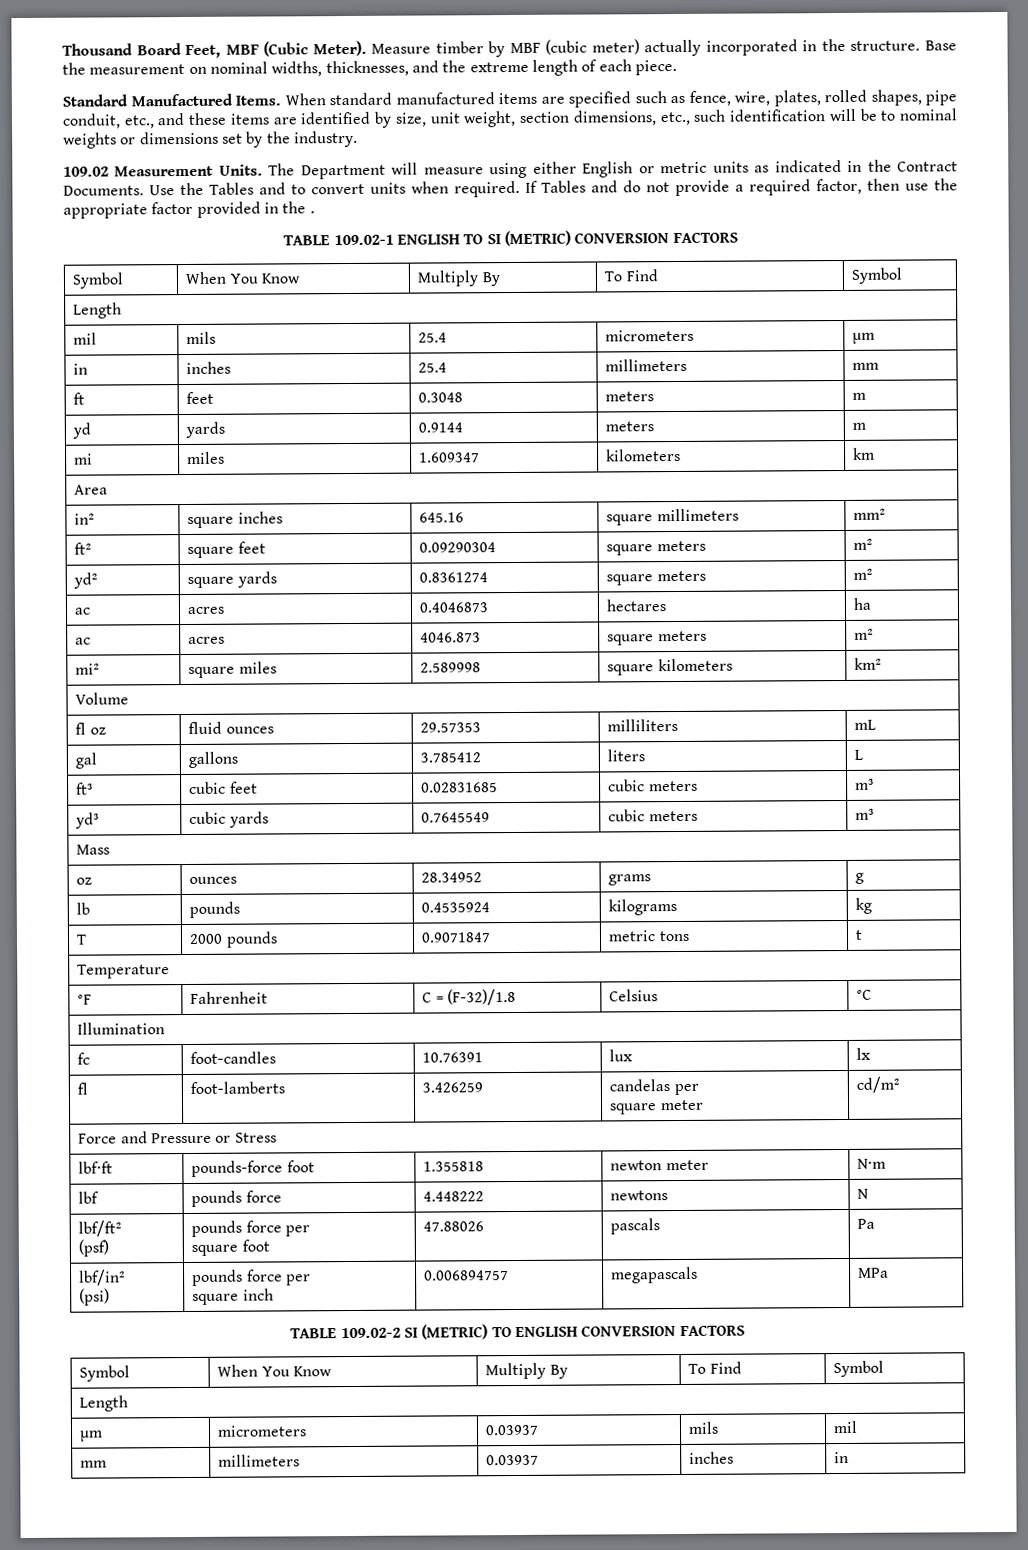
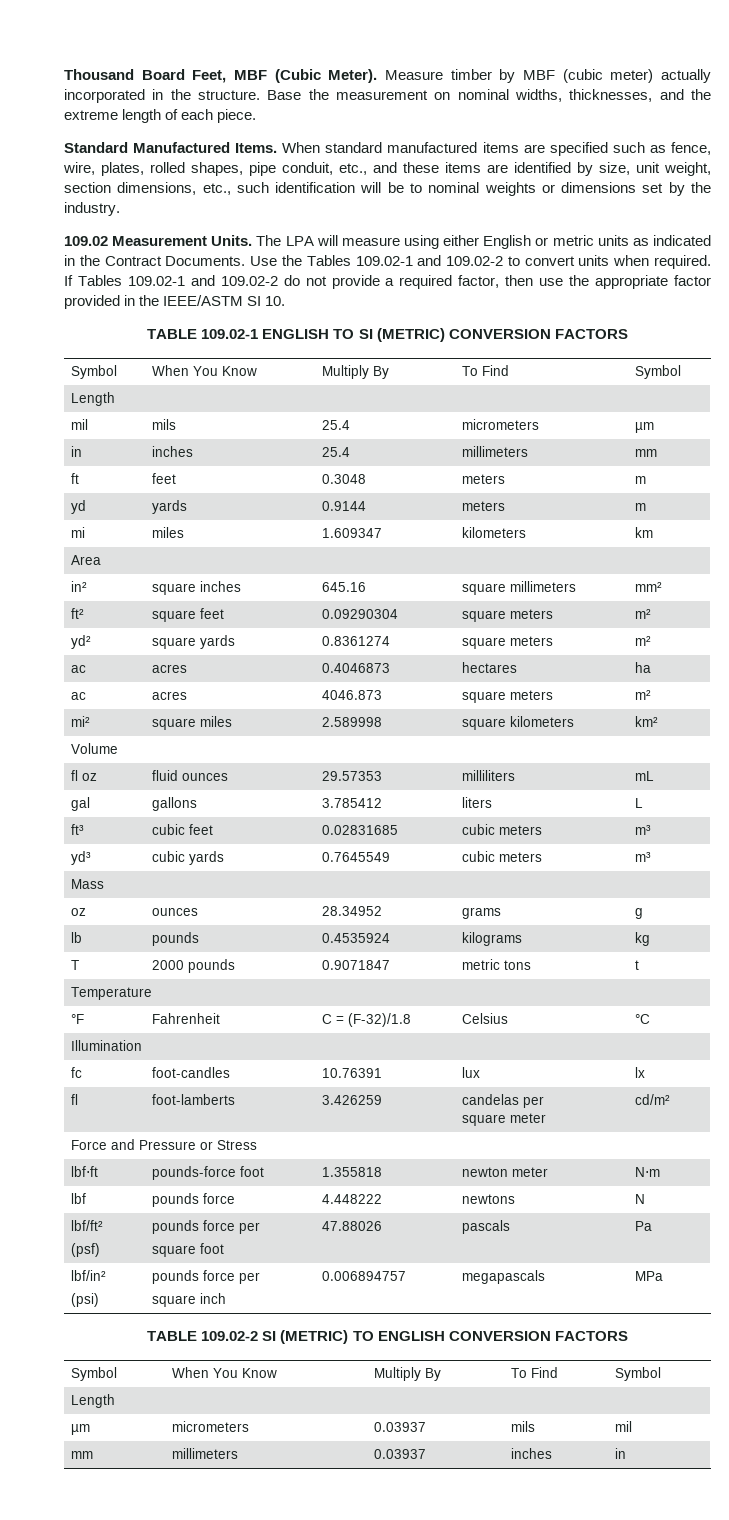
- The Department will measure using either English or metric units as indicated in the Contract Documents.
+ The LPA will measure using either English or metric units as indicated in the Contract Documents.
- Use the Tables and to convert units when required.
+ Use the Tables 109.02-1 and 109.02-2 to convert units when required.
- If Tables and do not provide a required factor, then use the appropriate factor provided in the .
+ If Tables 109.02-1 and 109.02-2 do not provide a required factor, then use the appropriate factor provided in the IEEE/ASTM SI 10.

